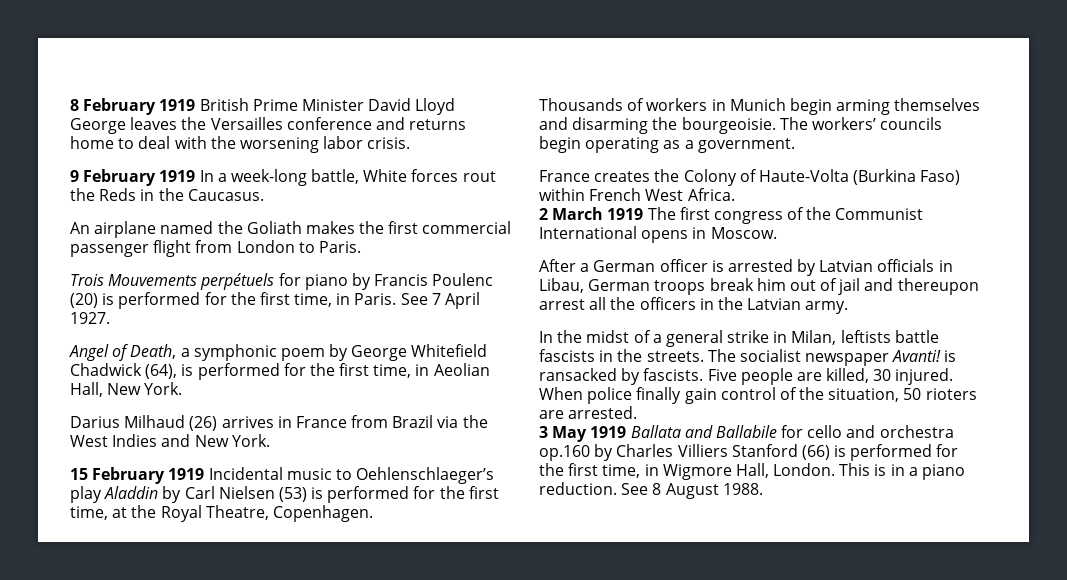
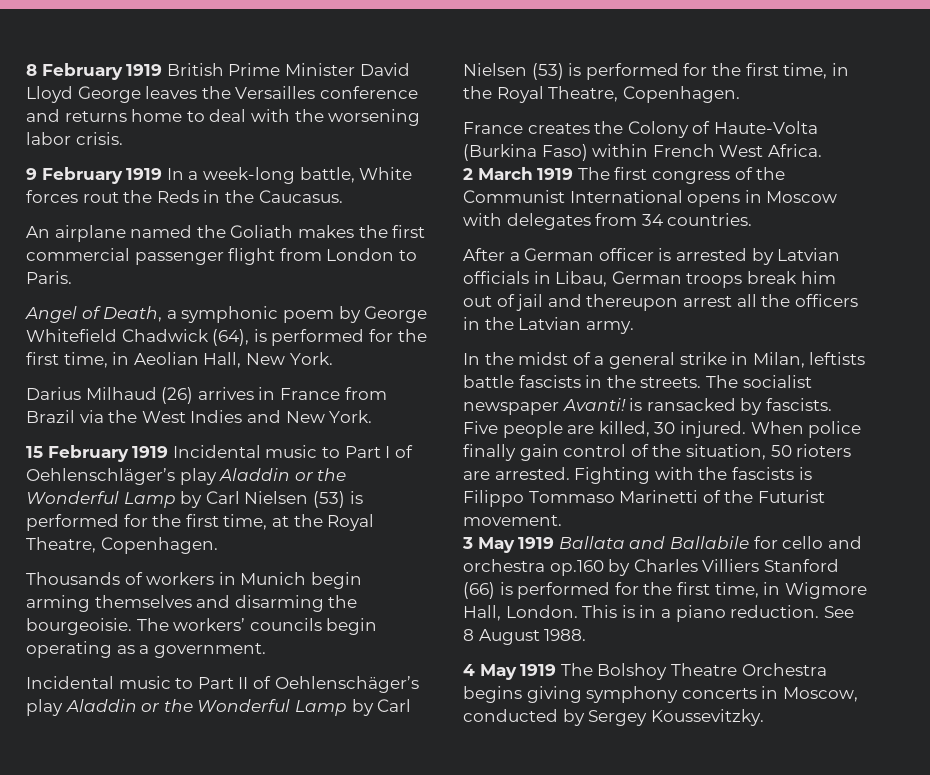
- Trois Mouvements perpétuels for piano by Francis Poulenc (20) is performed for the first time, in Paris. See 7 April 1927.
- 15 February 1919 Incidental music to Oehlenschlaeger’s play Aladdin by Carl Nielsen (53) is performed for the first time, at the Royal Theatre, Copenhagen.
+ 15 February 1919 Incidental music to Part I of Oehlenschläger’s play Aladdin or the Wonderful Lamp by Carl Nielsen (53) is performed for the first time, at the Royal Theatre, Copenhagen.
+ Incidental music to Part II of Oehlenschäger’s play Aladdin or the Wonderful Lamp by Carl Nielsen (53) is performed for the first time, in the Royal Theatre, Copenhagen.
- 2 March 1919 The first congress of the Communist International opens in Moscow.
+ 2 March 1919 The first congress of the Communist International opens in Moscow with delegates from 34 countries.
+ Fighting with the fascists is Filippo Tommaso Marinetti of the Futurist movement.
+ 4 May 1919 The Bolshoy Theatre Orchestra begins giving symphony concerts in Moscow, conducted by Sergey Koussevitzky.

